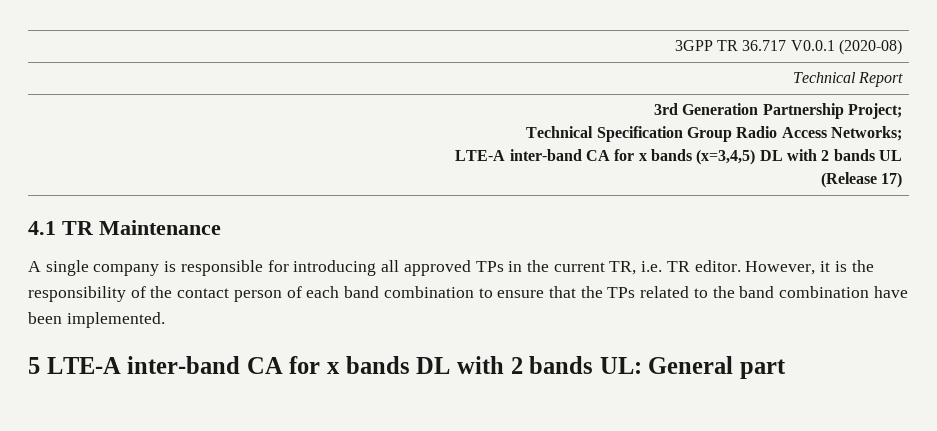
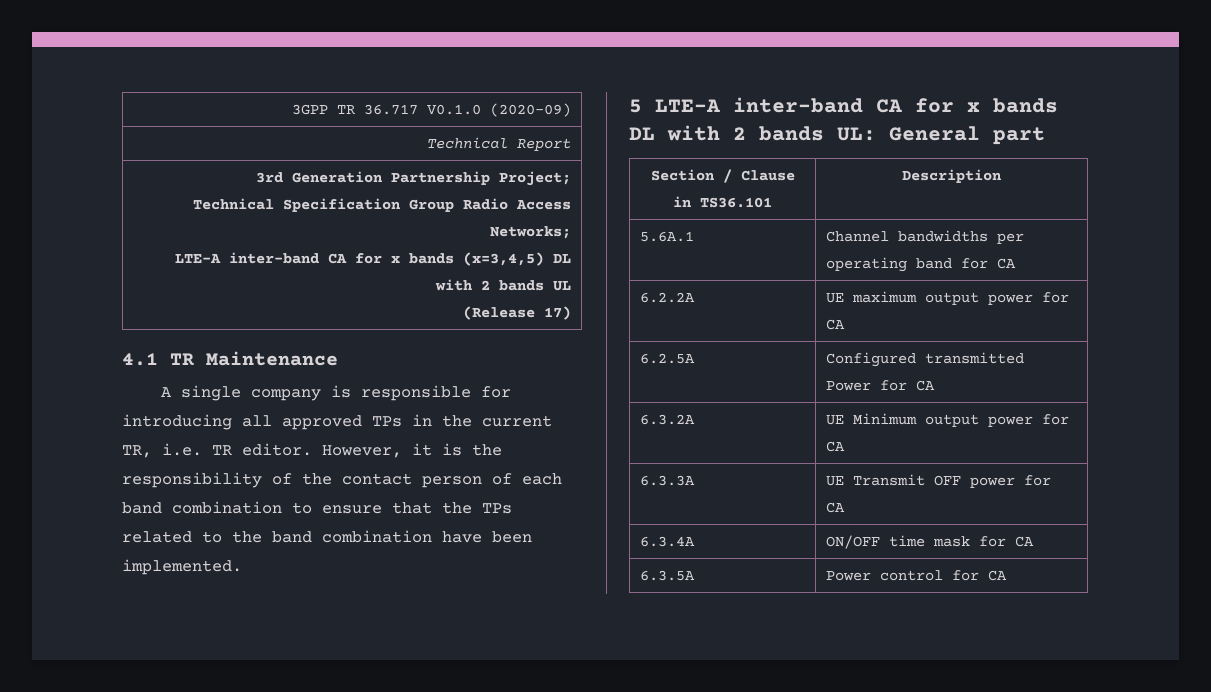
- 3GPP TR 36.717 V0.0.1 (2020-08)
+ 3GPP TR 36.717 V0.1.0 (2020-09)
+ Section / Clause in TS36.101 | Description
+ 5.6A.1 | Channel bandwidths per operating band for CA
+ 6.2.2A | UE maximum output power for CA
+ 6.2.5A | Configured transmitted Power for CA
+ 6.3.2A | UE Minimum output power for CA
+ 6.3.3A | UE Transmit OFF power for CA
+ 6.3.4A | ON/OFF time mask for CA
+ 6.3.5A | Power control for CA

